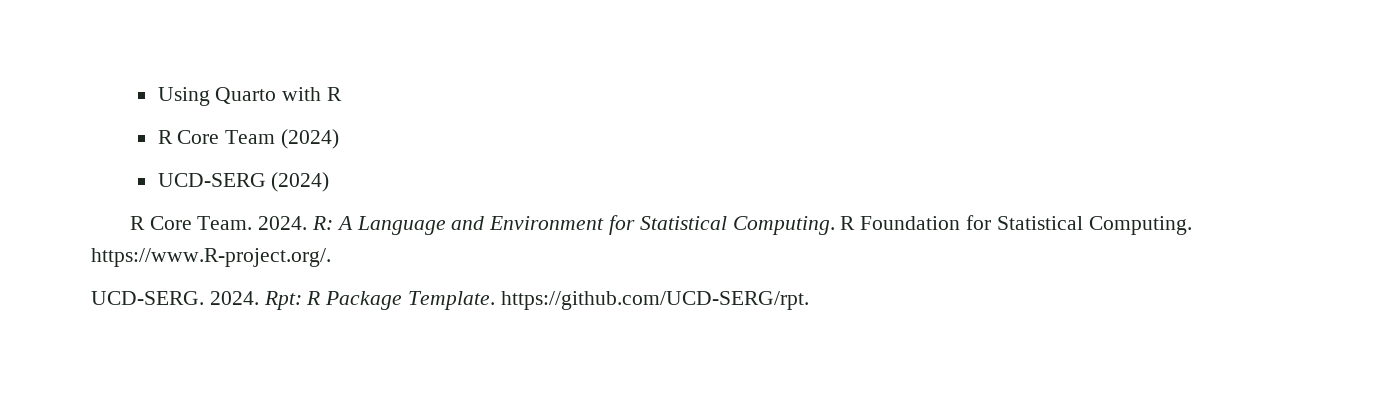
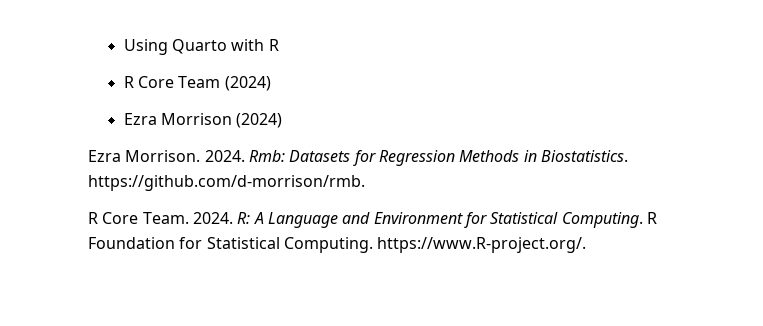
- UCD-SERG (2024)
+ Ezra Morrison (2024)
+ Ezra Morrison. 2024. Rmb: Datasets for Regression Methods in Biostatistics. https://github.com/d-morrison/rmb.
- UCD-SERG. 2024. Rpt: R Package Template. https://github.com/UCD-SERG/rpt.

